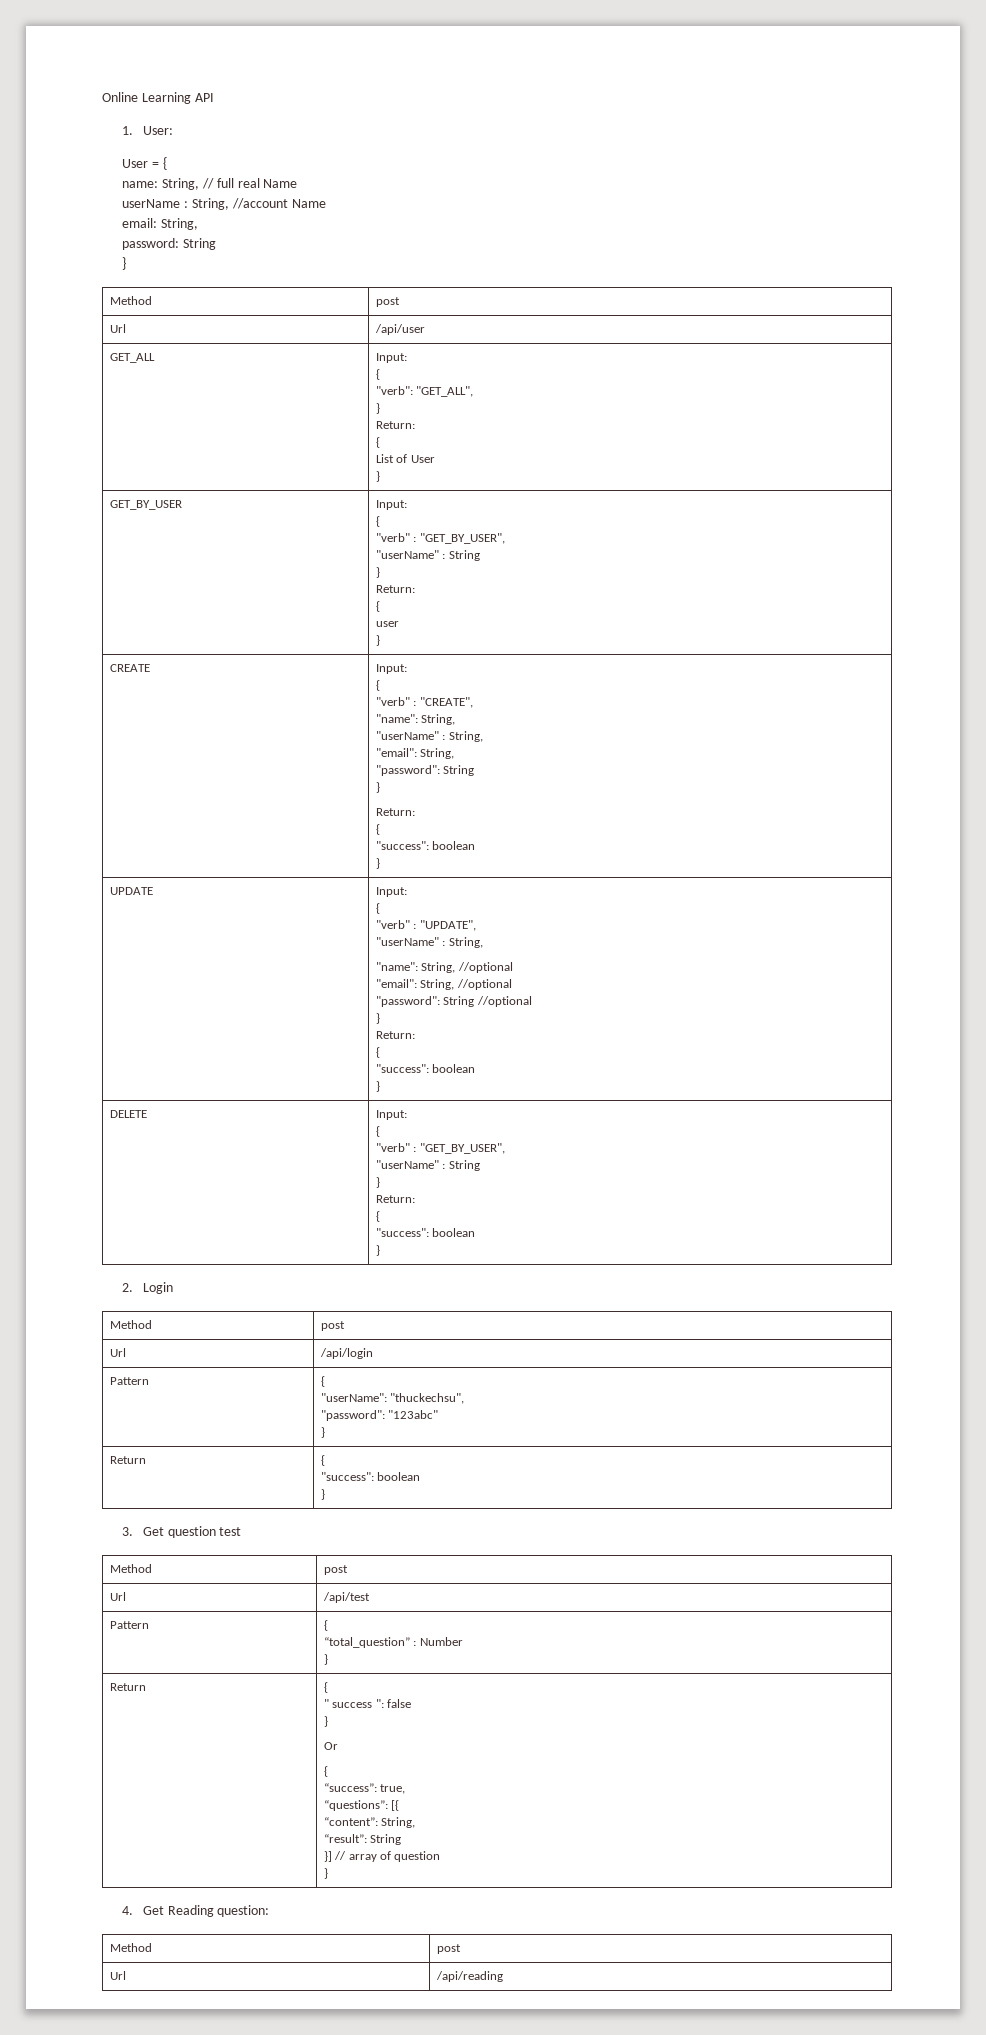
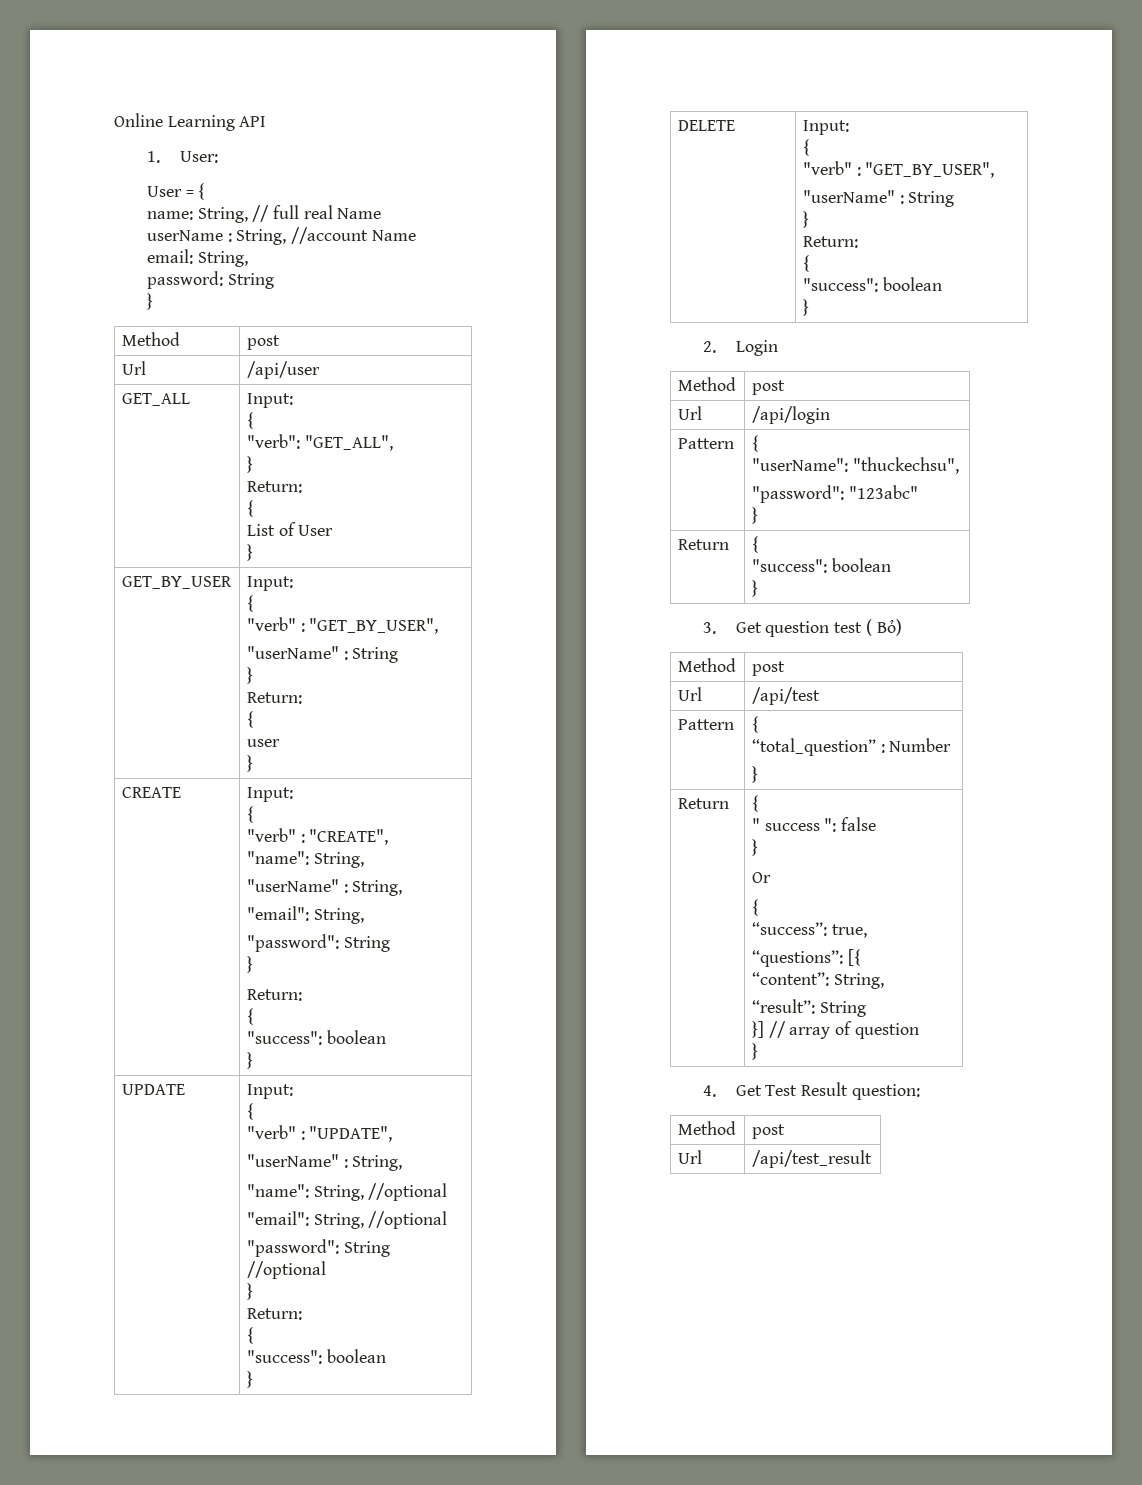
- 3. Get question test
+ 3. Get question test ( Bỏ)
- 4. Get Reading question:
+ 4. Get Test Result question:
- Url | /api/reading
+ Url | /api/test_result

